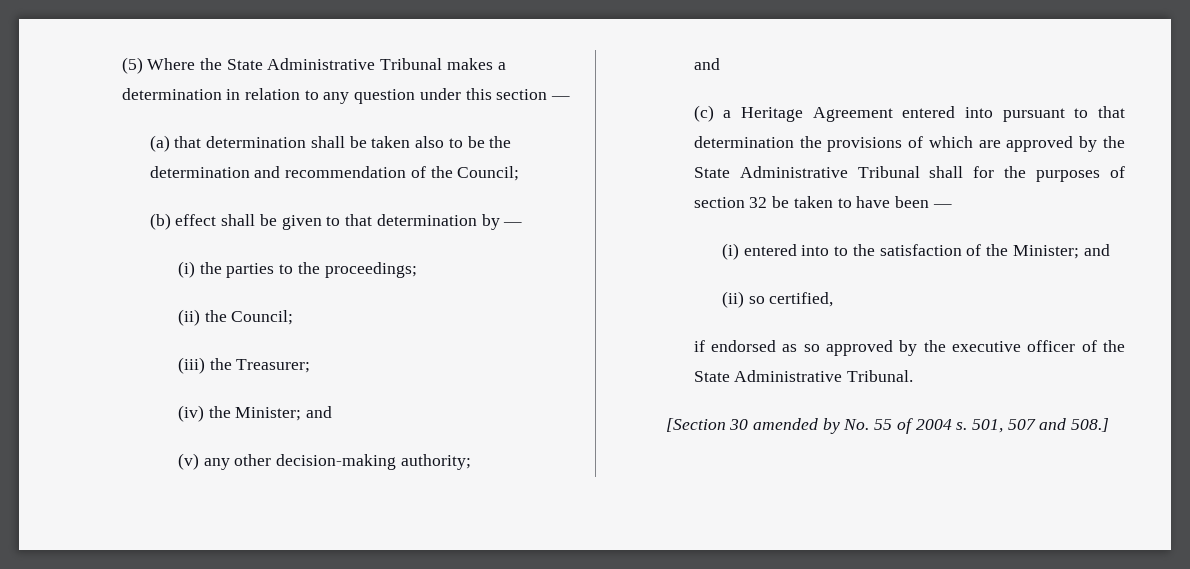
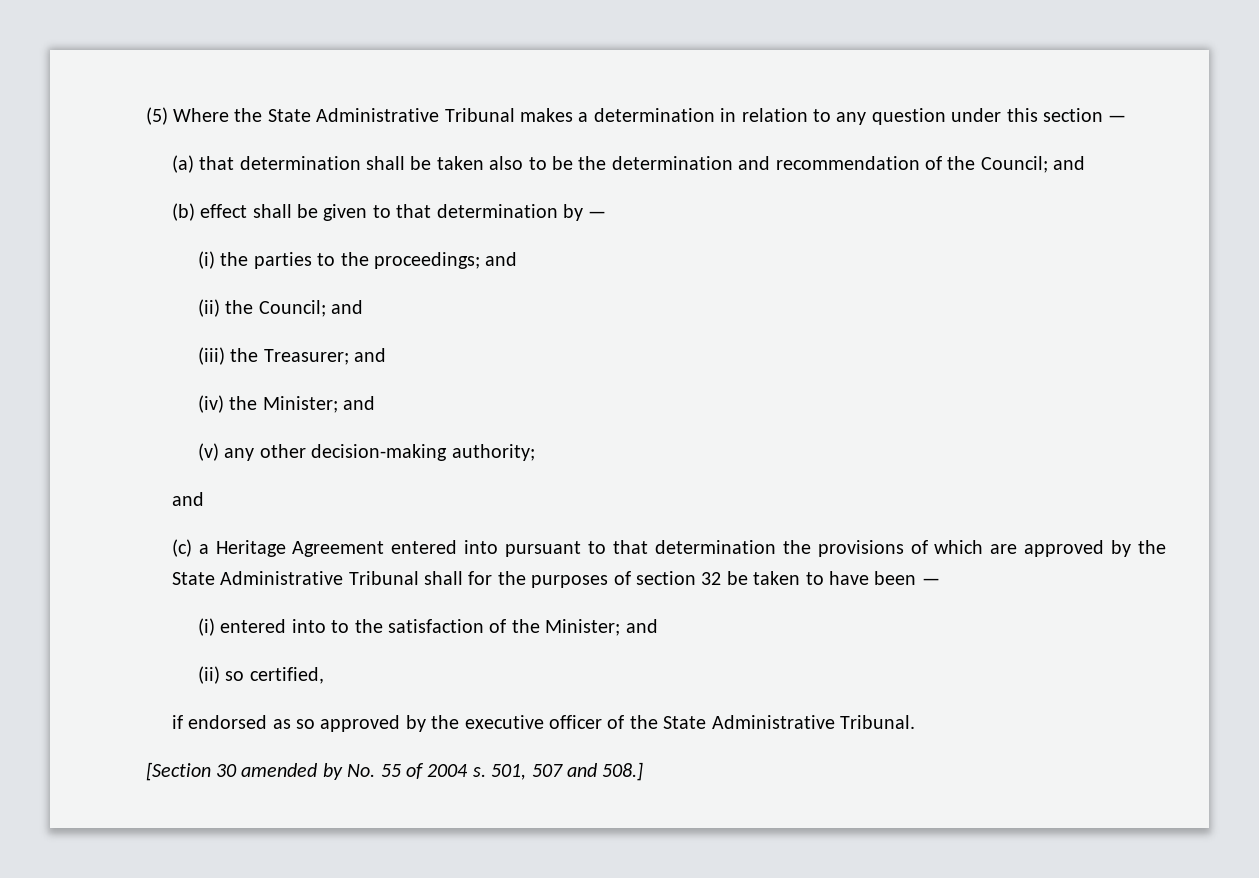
- (a) that determination shall be taken also to be the determination and recommendation of the Council;
+ (a) that determination shall be taken also to be the determination and recommendation of the Council; and
- (i) the parties to the proceedings;
+ (i) the parties to the proceedings; and
- (ii) the Council;
+ (ii) the Council; and
- (iii) the Treasurer;
+ (iii) the Treasurer; and

